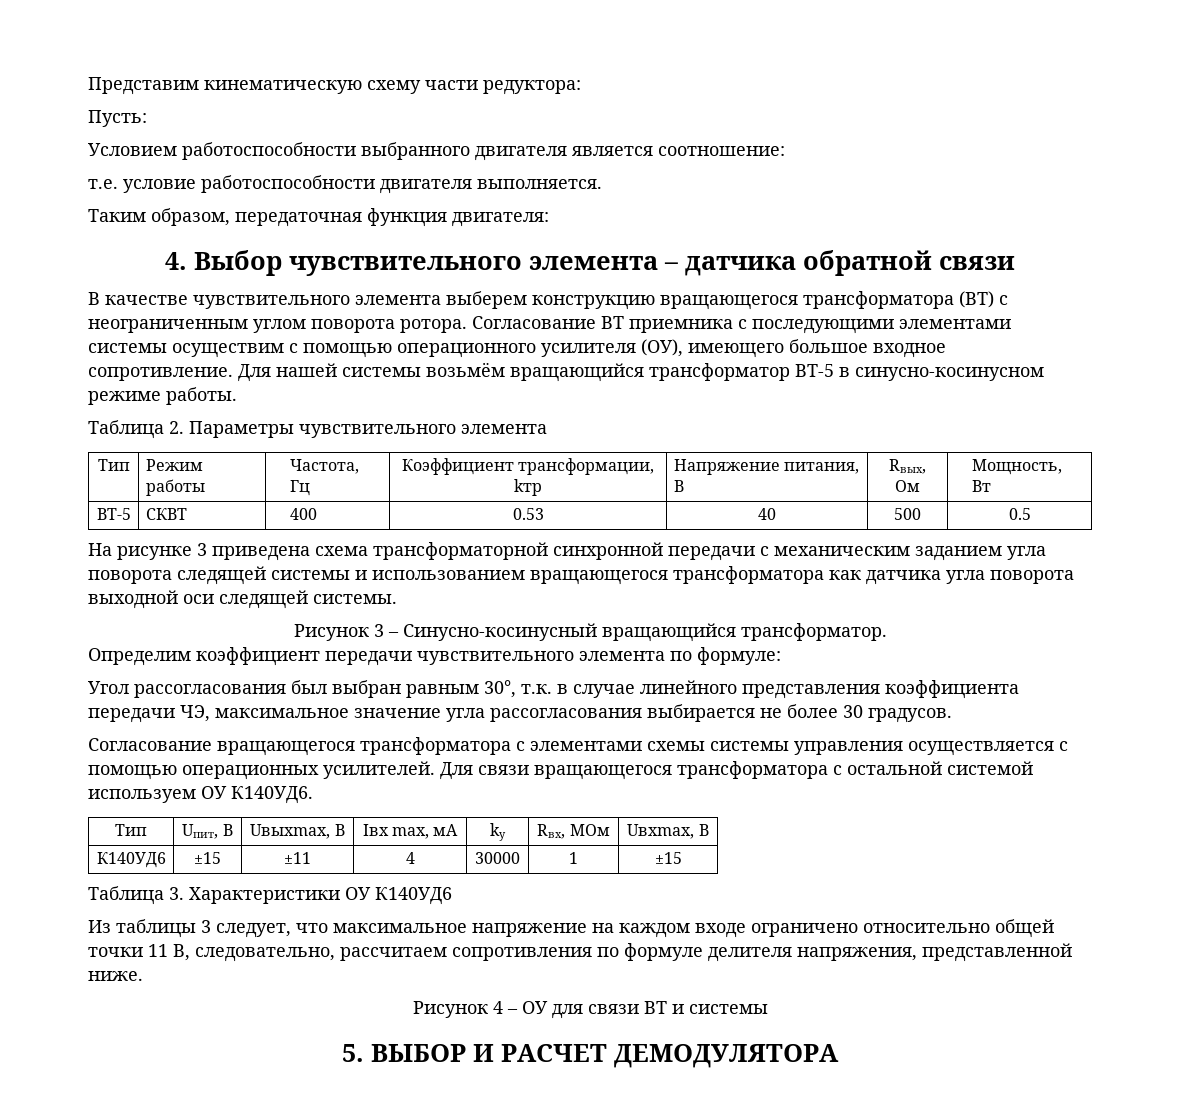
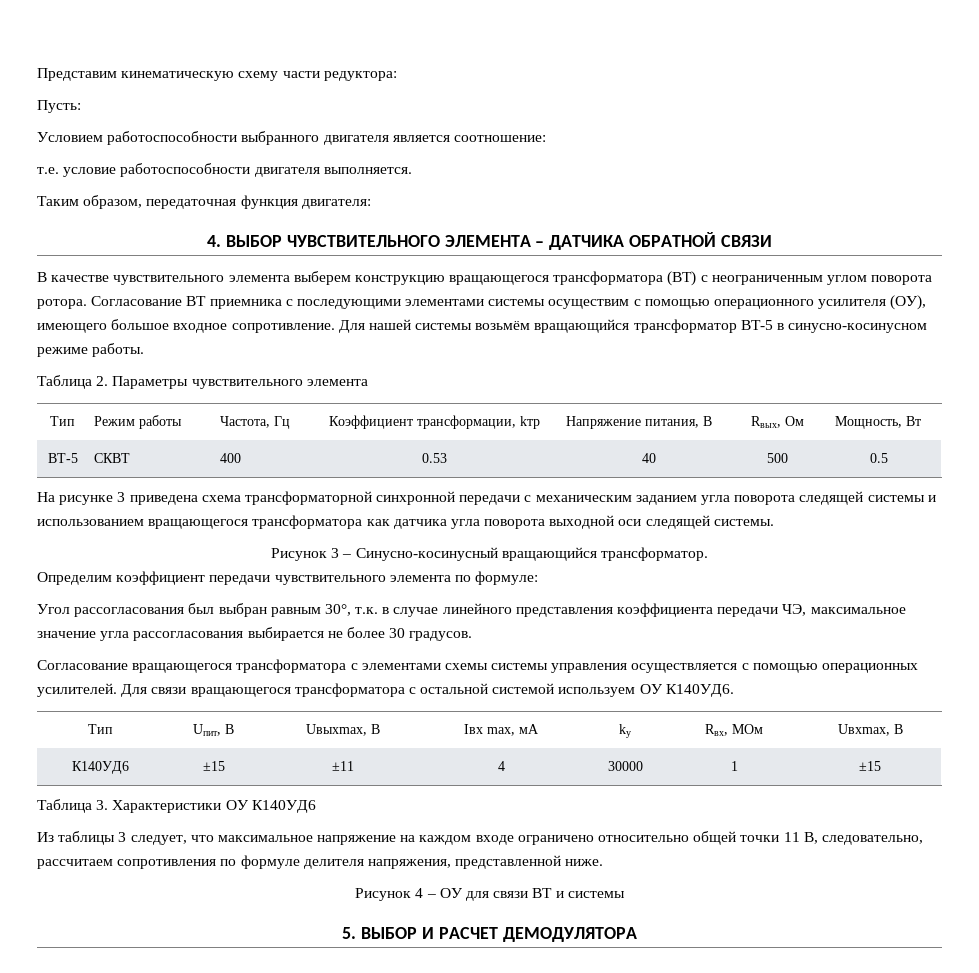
- 4. Выбор чувствительного элемента – датчика обратной связи
+ 4. ВЫБОР ЧУВСТВИТЕЛЬНОГО ЭЛЕМЕНТА – ДАТЧИКА ОБРАТНОЙ СВЯЗИ

